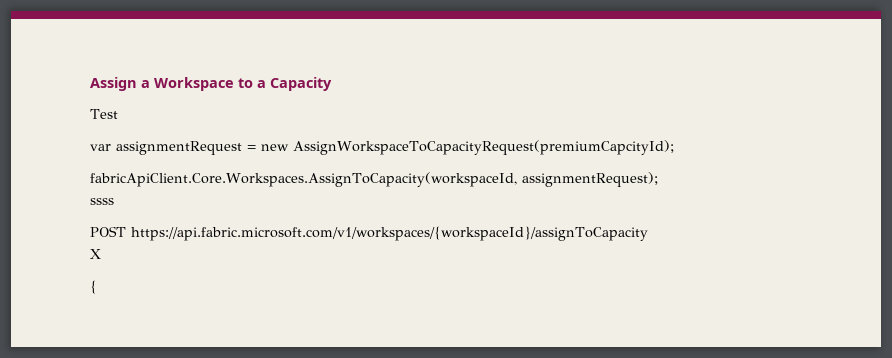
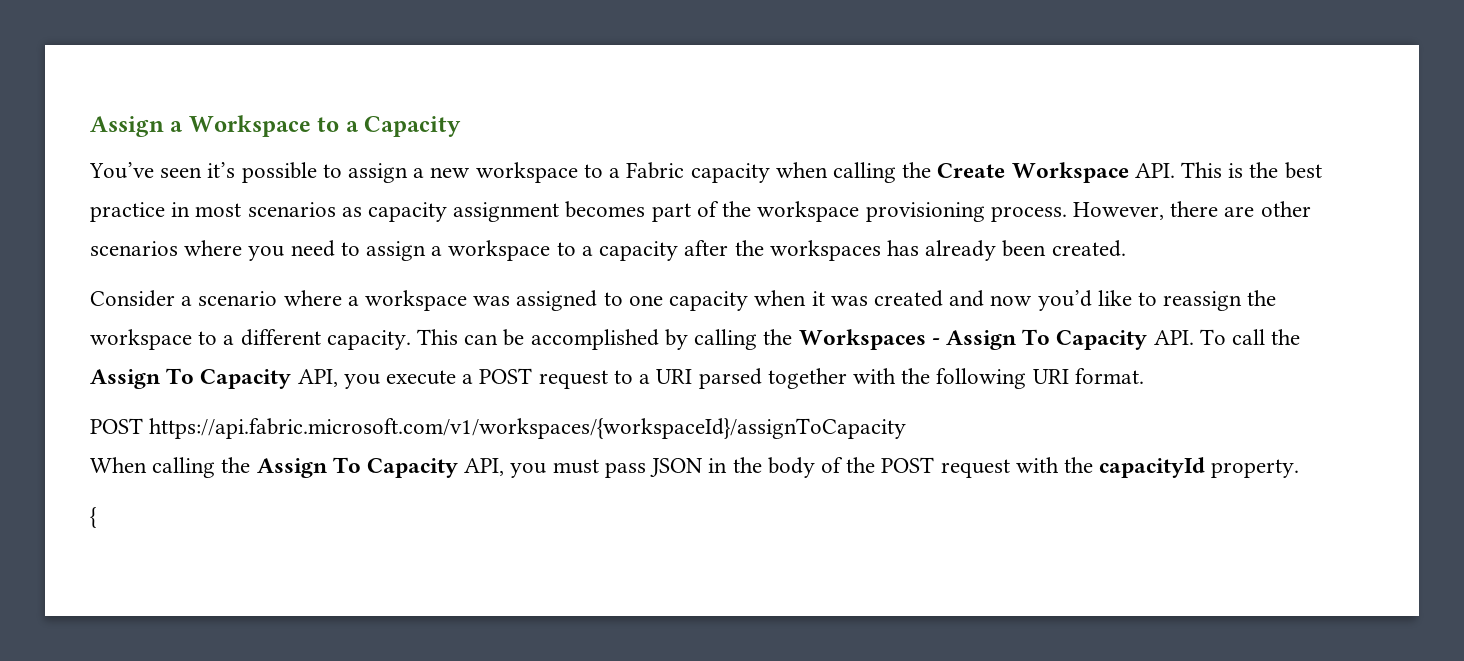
- Test
- var assignmentRequest = new AssignWorkspaceToCapacityRequest(premiumCapcityId);
- fabricApiClient.Core.Workspaces.AssignToCapacity(workspaceId, assignmentRequest);
- ssss
+ You’ve seen it’s possible to assign a new workspace to a Fabric capacity when calling the Create Workspace API. This is the best practice in most scenarios as capacity assignment becomes part of the workspace provisioning process. However, there are other scenarios where you need to assign a workspace to a capacity after the workspaces has already been created.
+ Consider a scenario where a workspace was assigned to one capacity when it was created and now you’d like to reassign the workspace to a different capacity. This can be accomplished by calling the Workspaces - Assign To Capacity API. To call the Assign To Capacity API, you execute a POST request to a URI parsed together with the following URI format.
  POST https://api.fabric.microsoft.com/v1/workspaces/{workspaceId}/assignToCapacity
- X
+ When calling the Assign To Capacity API, you must pass JSON in the body of the POST request with the capacityId property.

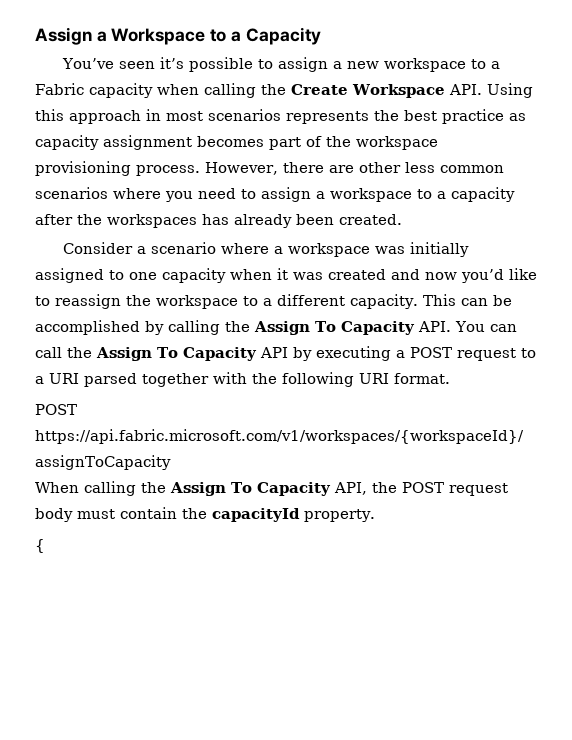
- You’ve seen it’s possible to assign a new workspace to a Fabric capacity when calling the Create Workspace API. This is the best practice in most scenarios as capacity assignment becomes part of the workspace provisioning process.
+ You’ve seen it’s possible to assign a new workspace to a Fabric capacity when calling the Create Workspace API. Using this approach in most scenarios represents the best practice as capacity assignment becomes part of the workspace provisioning process.
- However, there are other scenarios where you need to assign a workspace to a capacity after the workspaces has already been created.
+ However, there are other less common scenarios where you need to assign a workspace to a capacity after the workspaces has already been created.
- Consider a scenario where a workspace was assigned to one capacity when it was created and now you’d like to reassign the workspace to a different capacity.
+ Consider a scenario where a workspace was initially assigned to one capacity when it was created and now you’d like to reassign the workspace to a different capacity.
- This can be accomplished by calling the Workspaces - Assign To Capacity API. To call the Assign To Capacity API, you execute a POST request to a URI parsed together with the following URI format.
+ This can be accomplished by calling the Assign To Capacity API. You can call the Assign To Capacity API by executing a POST request to a URI parsed together with the following URI format.
- When calling the Assign To Capacity API, you must pass JSON in the body of the POST request with the capacityId property.
+ When calling the Assign To Capacity API, the POST request body must contain the capacityId property.

